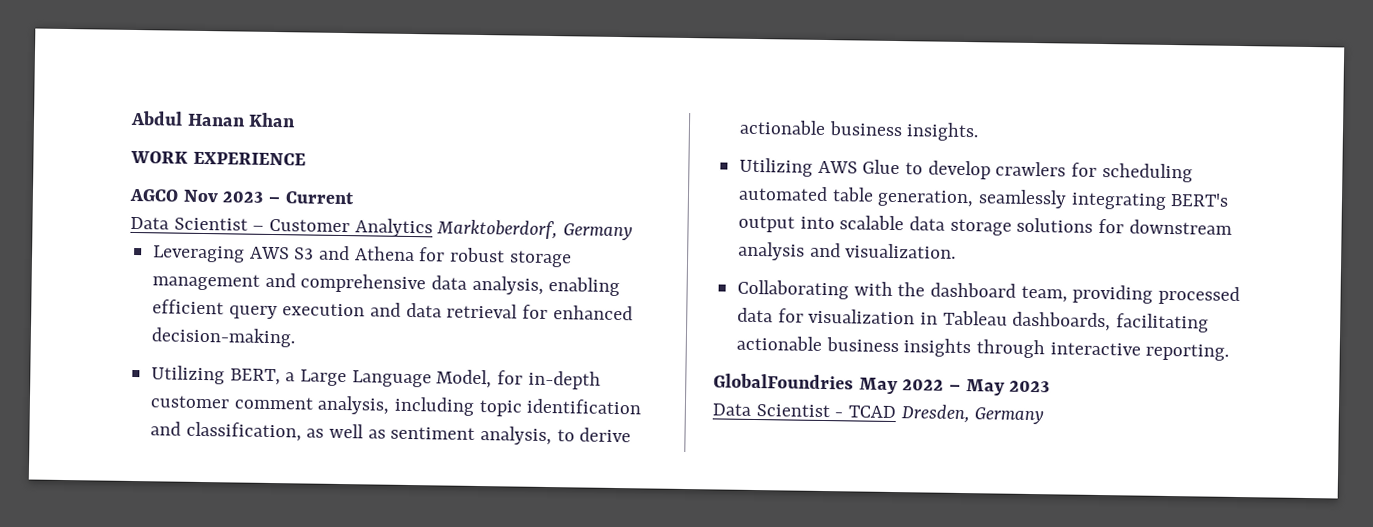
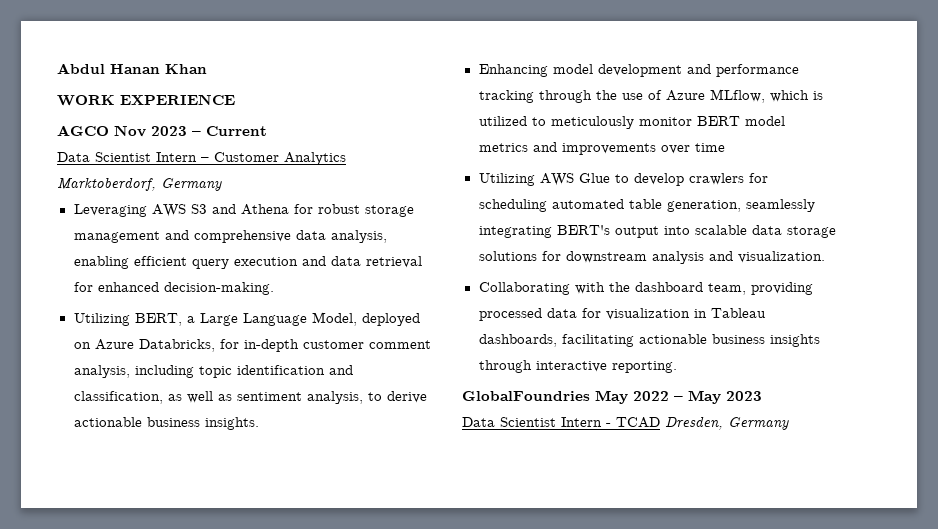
- Data Scientist – Customer Analytics Marktoberdorf, Germany
+ Data Scientist Intern – Customer Analytics Marktoberdorf, Germany
- Utilizing BERT, a Large Language Model, for in-depth customer comment analysis, including topic identification and classification, as well as sentiment analysis, to derive actionable business insights.
+ Utilizing BERT, a Large Language Model, deployed on Azure Databricks, for in-depth customer comment analysis, including topic identification and classification, as well as sentiment analysis, to derive actionable business insights.
+ Enhancing model development and performance tracking through the use of Azure MLflow, which is utilized to meticulously monitor BERT model metrics and improvements over time
- Data Scientist - TCAD Dresden, Germany
+ Data Scientist Intern - TCAD Dresden, Germany

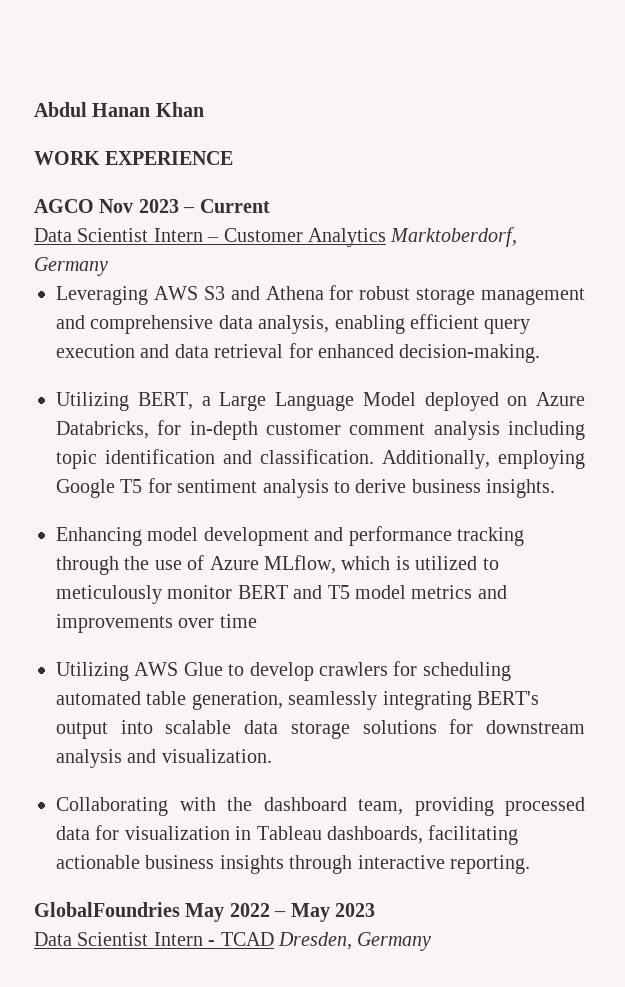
- Utilizing BERT, a Large Language Model, deployed on Azure Databricks, for in-depth customer comment analysis, including topic identification and classification, as well as sentiment analysis, to derive actionable business insights.
+ Utilizing BERT, a Large Language Model deployed on Azure Databricks, for in-depth customer comment analysis including topic identification and classification. Additionally, employing Google T5 for sentiment analysis to derive business insights.
- Enhancing model development and performance tracking through the use of Azure MLflow, which is utilized to meticulously monitor BERT model metrics and improvements over time
+ Enhancing model development and performance tracking through the use of Azure MLflow, which is utilized to meticulously monitor BERT and T5 model metrics and improvements over time

